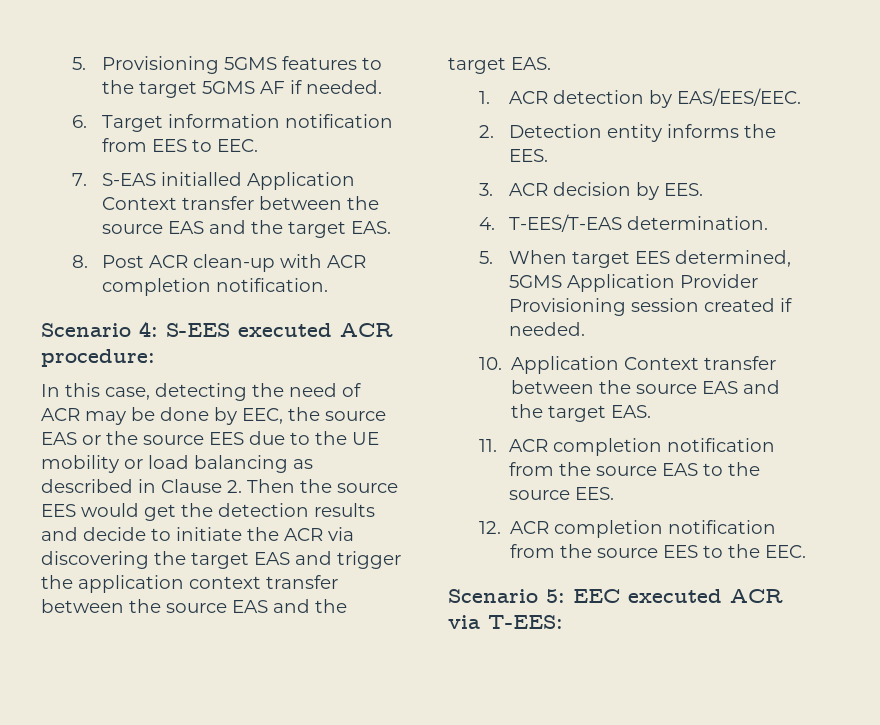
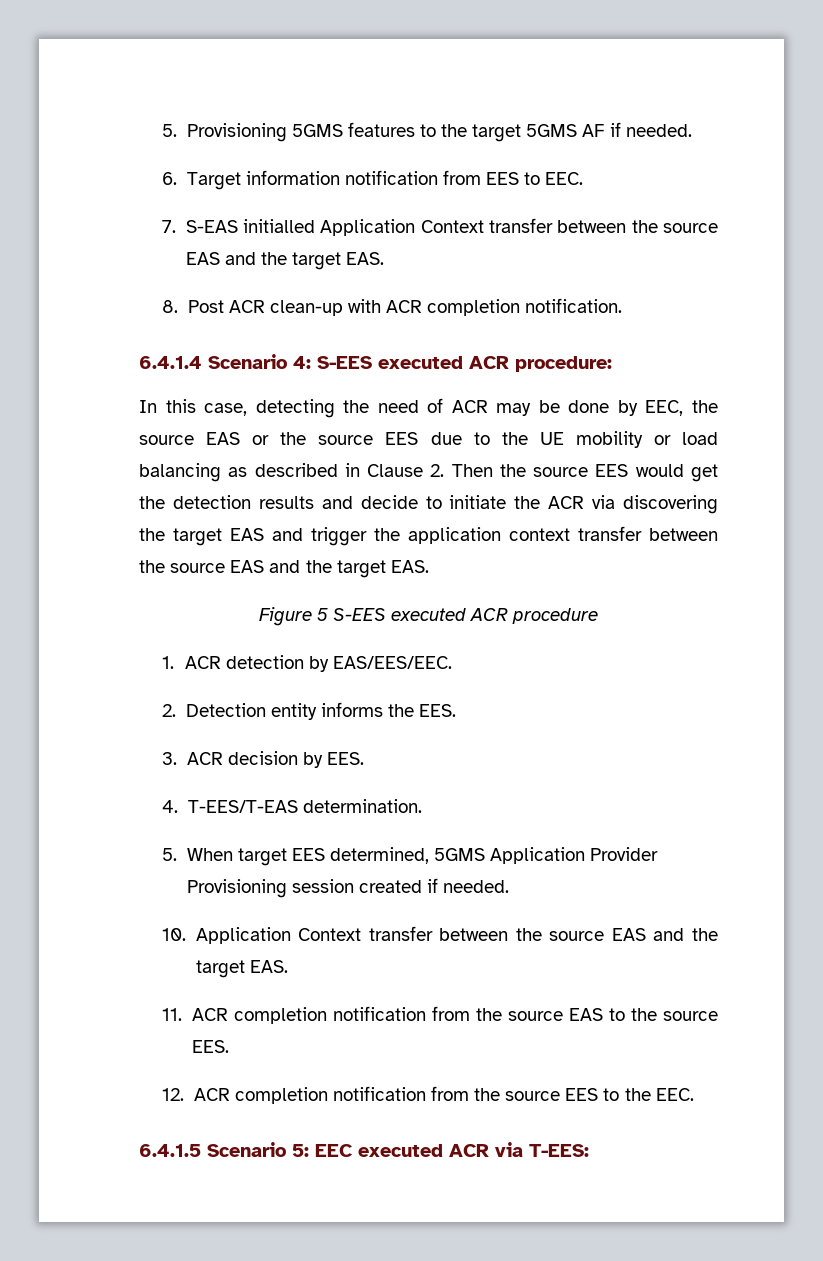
- Scenario 4: S-EES executed ACR procedure:
+ 6.4.1.4 Scenario 4: S-EES executed ACR procedure:
+ Figure 5 S-EES executed ACR procedure
- Scenario 5: EEC executed ACR via T-EES:
+ 6.4.1.5 Scenario 5: EEC executed ACR via T-EES:

